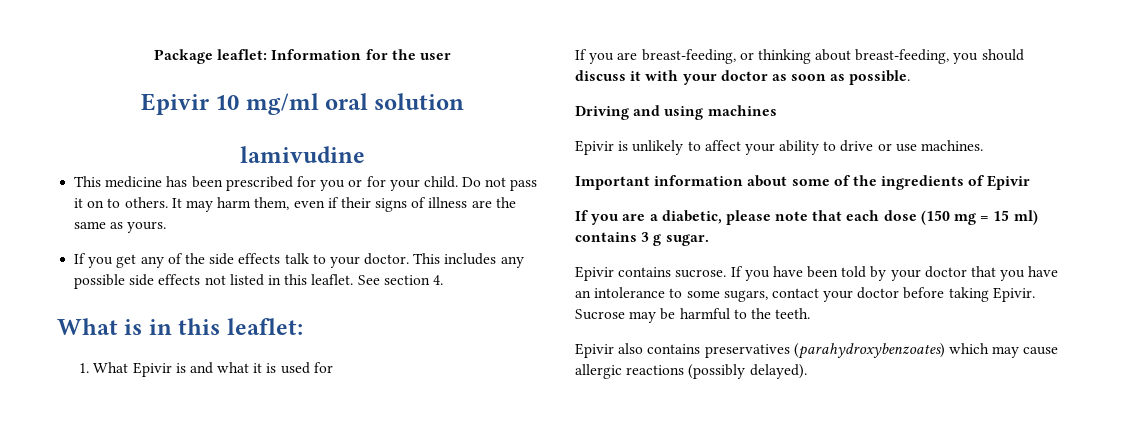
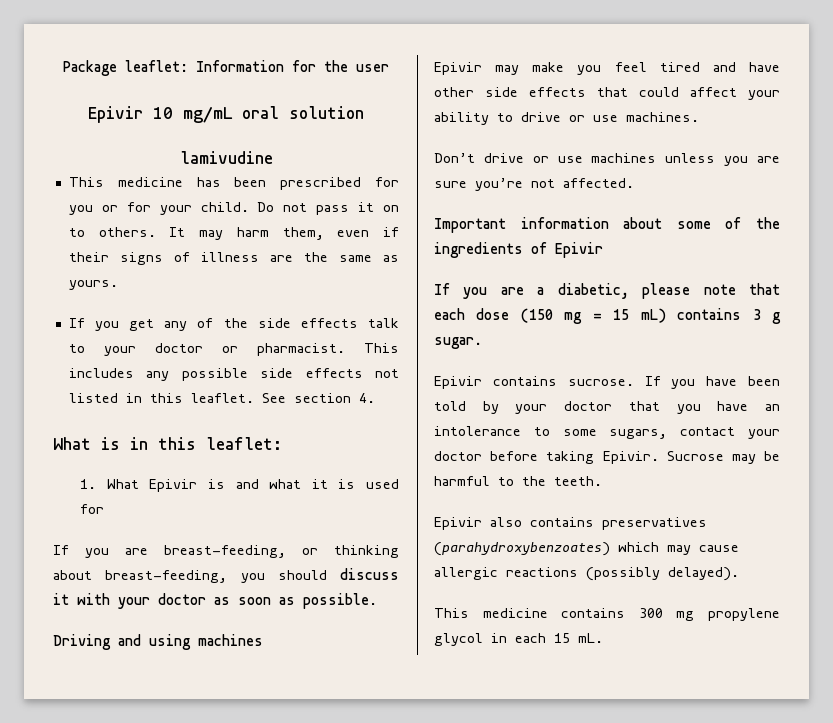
- Epivir 10 mg/ml oral solution
+ Epivir 10 mg/mL oral solution
- If you get any of the side effects talk to your doctor.
+ If you get any of the side effects talk to your doctor or pharmacist.
- Epivir is unlikely to affect your ability to drive or use machines.
+ Epivir may make you feel tired and have other side effects that could affect your ability to drive or use machines.
+ Don’t drive or use machines unless you are sure you’re not affected.
- If you are a diabetic, please note that each dose (150 mg = 15 ml) contains 3 g sugar.
+ If you are a diabetic, please note that each dose (150 mg = 15 mL) contains 3 g sugar.
+ This medicine contains 300 mg propylene glycol in each 15 mL.

